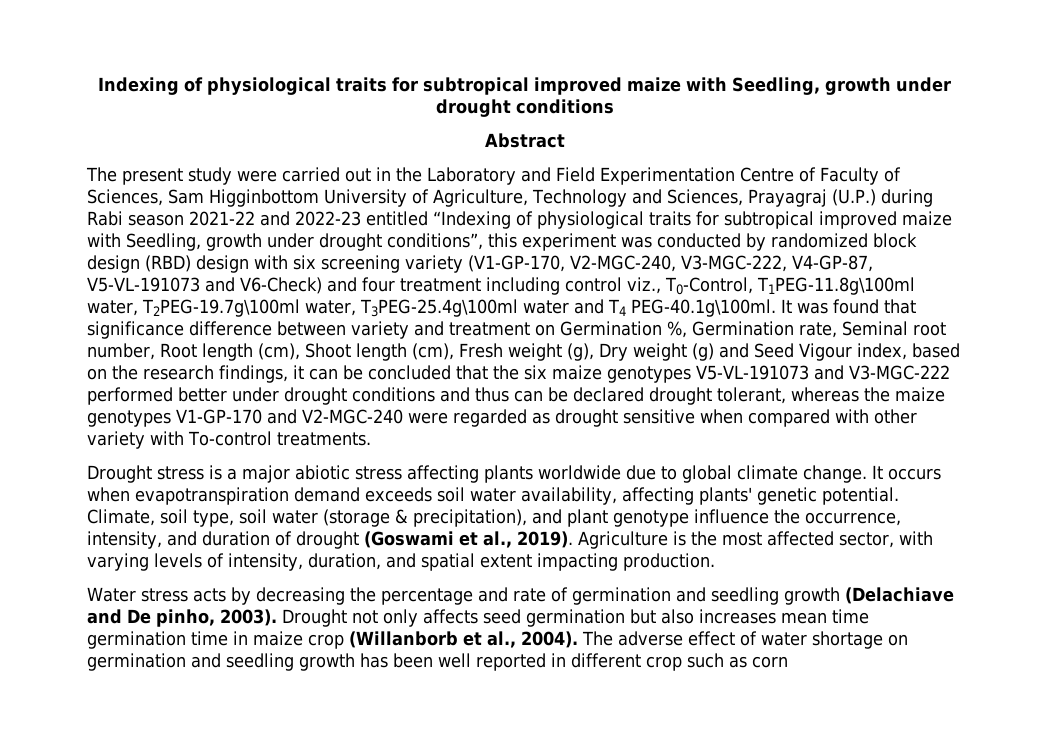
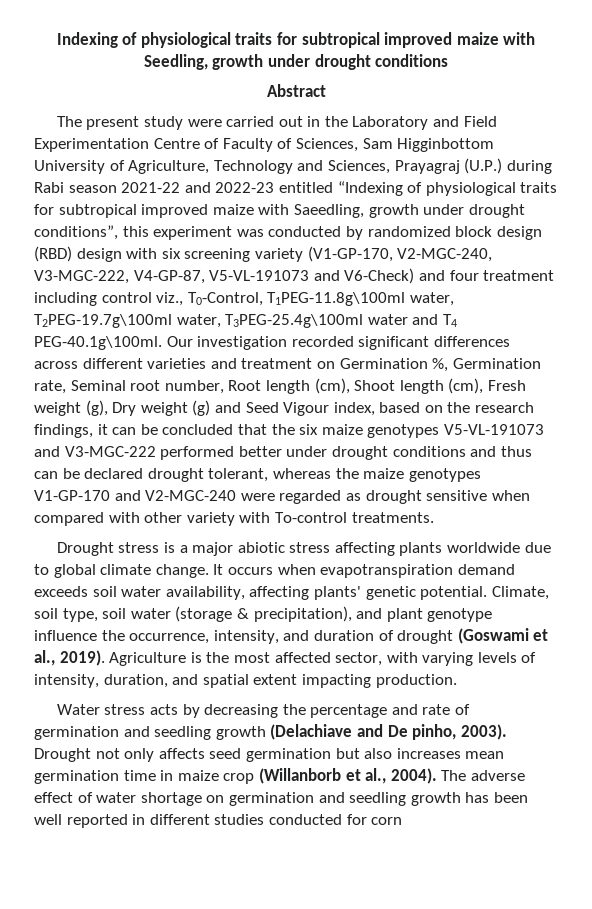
- The present study were carried out in the Laboratory and Field Experimentation Centre of Faculty of Sciences, Sam Higginbottom University of Agriculture, Technology and Sciences, Prayagraj (U.P.) during Rabi season 2021-22 and 2022-23 entitled “Indexing of physiological traits for subtropical improved maize with Seedling, growth under drought conditions”, this experiment was conducted by randomized block design (RBD) design with six screening variety (V1-GP-170, V2-MGC-240, V3-MGC-222, V4-GP-87, V5-VL-191073 and V6-Check) and four treatment including control viz., T0-Control, T1PEG-11.8g\100ml water, T2PEG-19.7g\100ml water, T3PEG-25.4g\100ml water and T4 PEG-40.1g\100ml. It was found that significance difference between variety and treatment on Germination %, Germination rate, Seminal root number, Root length (cm), Shoot length (cm), Fresh weight (g), Dry weight (g) and Seed Vigour index, based on the research findings, it can be concluded that the six maize genotypes V5-VL-191073 and V3-MGC-222 performed better under drought conditions and thus can be declared drought tolerant, whereas the maize genotypes V1-GP-170 and V2-MGC-240 were regarded as drought sensitive when compared with other variety with To-control treatments.
+ The present study were carried out in the Laboratory and Field Experimentation Centre of Faculty of Sciences, Sam Higginbottom University of Agriculture, Technology and Sciences, Prayagraj (U.P.) during Rabi season 2021-22 and 2022-23 entitled “Indexing of physiological traits for subtropical improved maize with Saeedling, growth under drought conditions”, this experiment was conducted by randomized block design (RBD) design with six screening variety (V1-GP-170, V2-MGC-240, V3-MGC-222, V4-GP-87, V5-VL-191073 and V6-Check) and four treatment including control viz., T0-Control, T1PEG-11.8g\100ml water, T2PEG-19.7g\100ml water, T3PEG-25.4g\100ml water and T4 PEG-40.1g\100ml. Our investigation recorded significant differences across different varieties and treatment on Germination %, Germination rate, Seminal root number, Root length (cm), Shoot length (cm), Fresh weight (g), Dry weight (g) and Seed Vigour index, based on the research findings, it can be concluded that the six maize genotypes V5-VL-191073 and V3-MGC-222 performed better under drought conditions and thus can be declared drought tolerant, whereas the maize genotypes V1-GP-170 and V2-MGC-240 were regarded as drought sensitive when compared with other variety with To-control treatments.
- Drought not only affects seed germination but also increases mean time germination time in maize crop (Willanborb et al., 2004).
+ Drought not only affects seed germination but also increases mean germination time in maize crop (Willanborb et al., 2004).
- The adverse effect of water shortage on germination and seedling growth has been well reported in different crop such as corn
+ The adverse effect of water shortage on germination and seedling growth has been well reported in different studies conducted for corn

